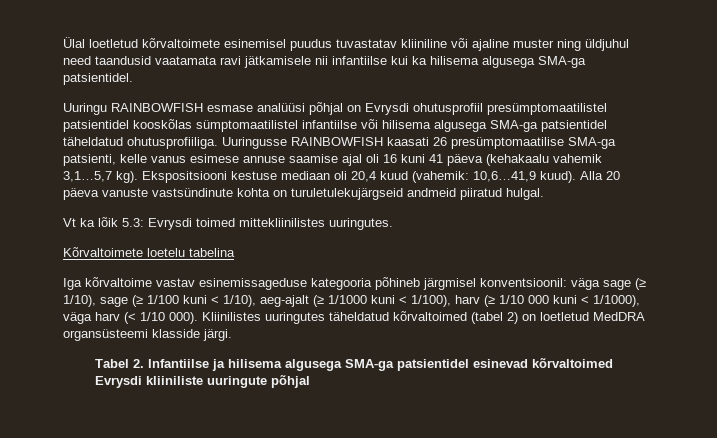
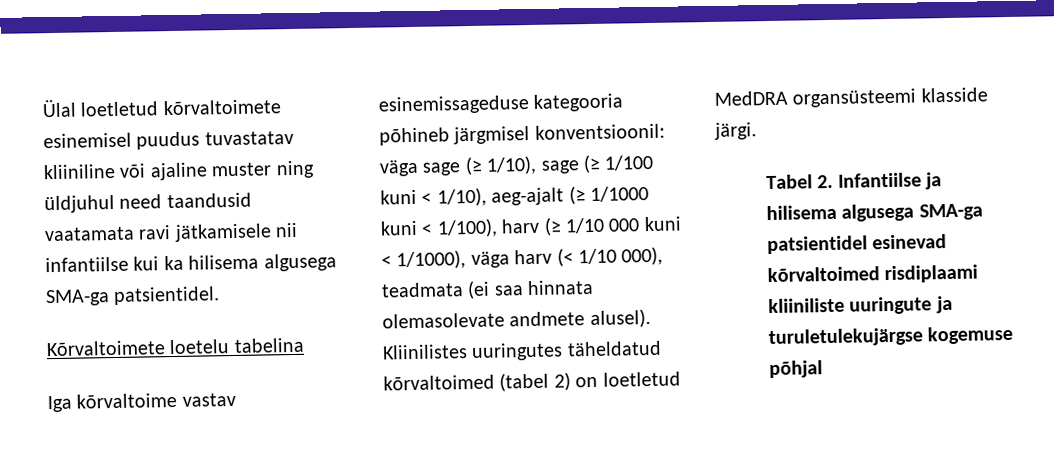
- Uuringu RAINBOWFISH esmase analüüsi põhjal on Evrysdi ohutusprofiil presümptomaatilistel patsientidel kooskõlas sümptomaatilistel infantiilse või hilisema algusega SMA-ga patsientidel täheldatud ohutusprofiiliga. Uuringusse RAINBOWFISH kaasati 26 presümptomaatilise SMA-ga patsienti, kelle vanus esimese annuse saamise ajal oli 16 kuni 41 päeva (kehakaalu vahemik 3,1…5,7 kg). Ekspositsiooni kestuse mediaan oli 20,4 kuud (vahemik: 10,6…41,9 kuud). Alla 20 päeva vanuste vastsündinute kohta on turuletulekujärgseid andmeid piiratud hulgal.
- Vt ka lõik 5.3: Evrysdi toimed mittekliinilistes uuringutes.
- Iga kõrvaltoime vastav esinemissageduse kategooria põhineb järgmisel konventsioonil: väga sage (≥ 1/10), sage (≥ 1/100 kuni < 1/10), aeg-ajalt (≥ 1/1000 kuni < 1/100), harv (≥ 1/10 000 kuni < 1/1000), väga harv (< 1/10 000).
+ Iga kõrvaltoime vastav esinemissageduse kategooria põhineb järgmisel konventsioonil: väga sage (≥ 1/10), sage (≥ 1/100 kuni < 1/10), aeg-ajalt (≥ 1/1000 kuni < 1/100), harv (≥ 1/10 000 kuni < 1/1000), väga harv (< 1/10 000), teadmata (ei saa hinnata olemasolevate andmete alusel).
- Tabel 2. Infantiilse ja hilisema algusega SMA-ga patsientidel esinevad kõrvaltoimed Evrysdi kliiniliste uuringute põhjal
+ Tabel 2. Infantiilse ja hilisema algusega SMA-ga patsientidel esinevad kõrvaltoimed risdiplaami kliiniliste uuringute ja turuletulekujärgse kogemuse põhjal

